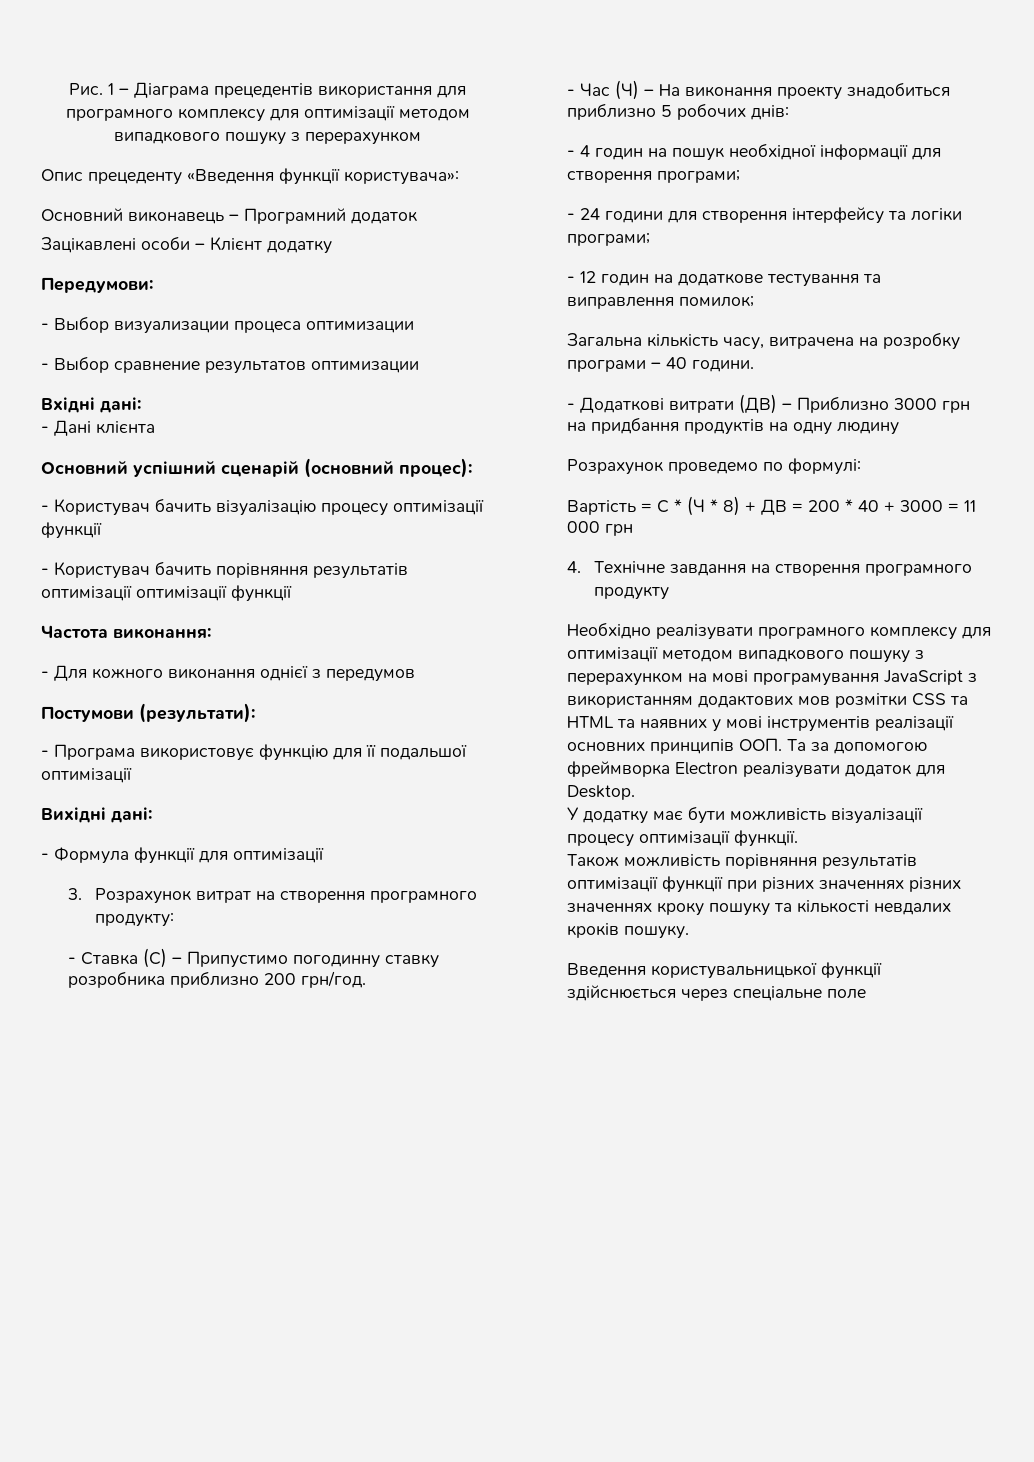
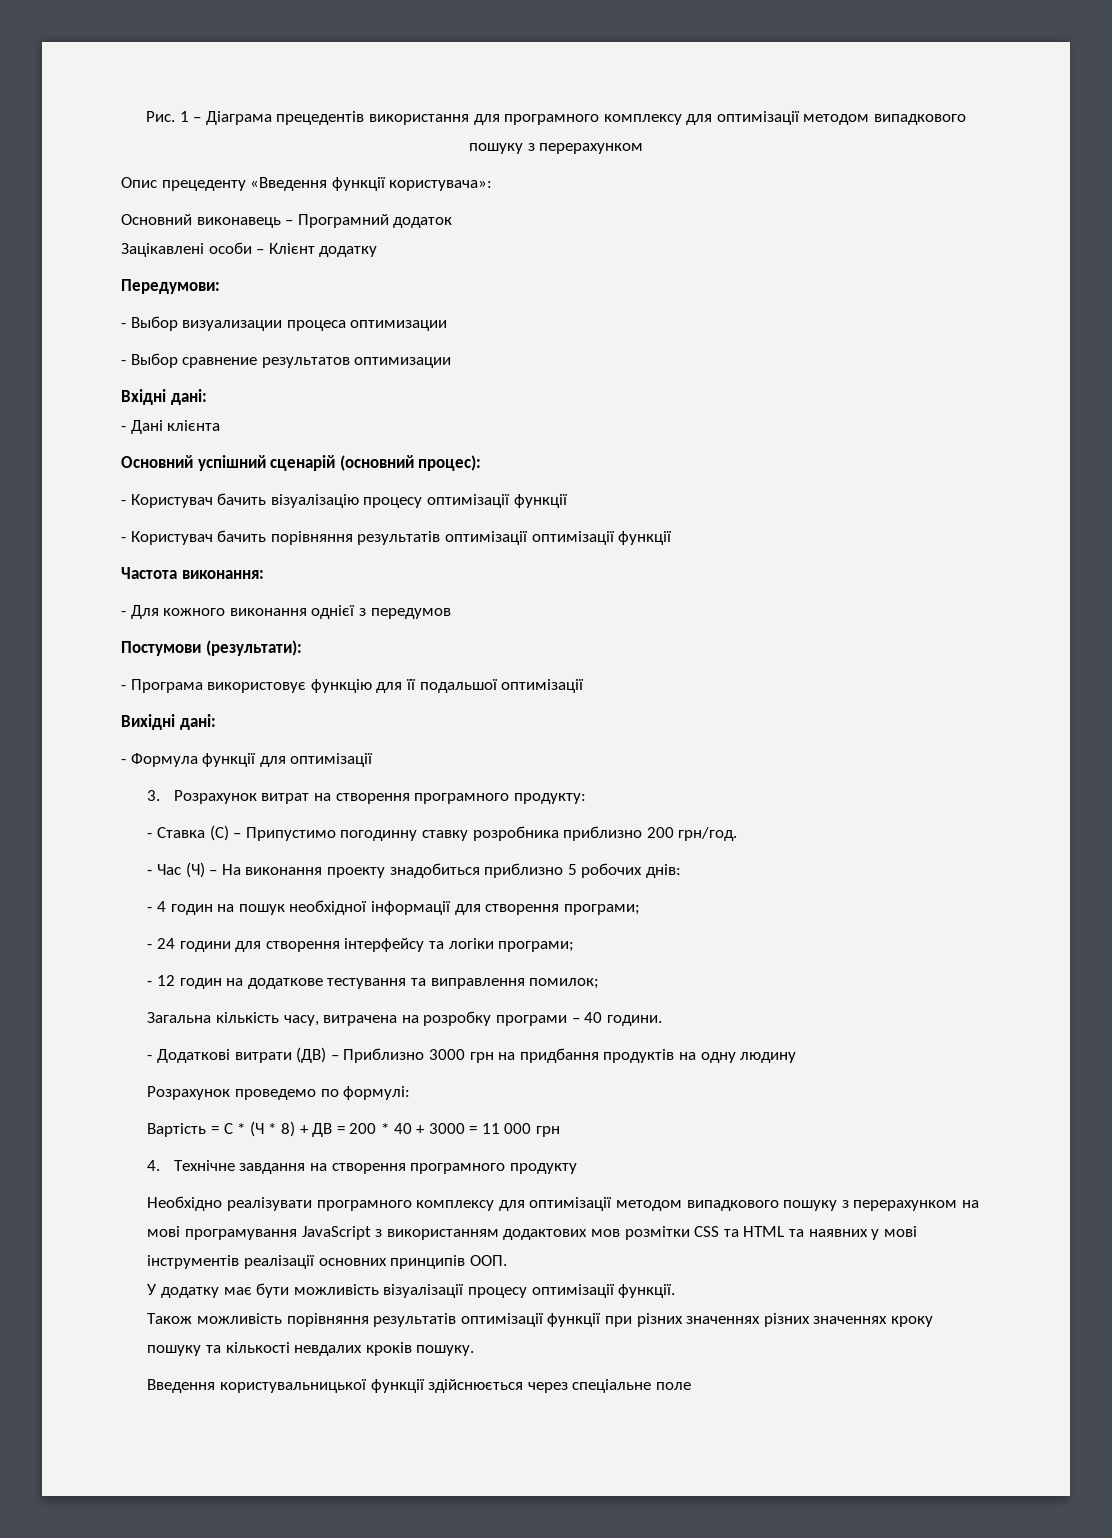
- Необхідно реалізувати програмного комплексу для оптимізації методом випадкового пошуку з перерахунком на мові програмування JavaScript з використанням додактових мов розмітки CSS та HTML та наявних у мові інструментів реалізації основних принципів ООП. Та за допомогою фреймворка Electron реалізувати додаток для Desktop.
+ Необхідно реалізувати програмного комплексу для оптимізації методом випадкового пошуку з перерахунком на мові програмування JavaScript з використанням додактових мов розмітки CSS та HTML та наявних у мові інструментів реалізації основних принципів ООП.

